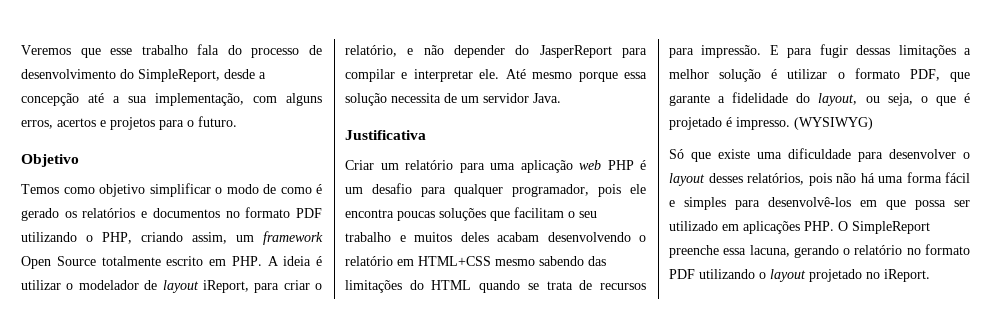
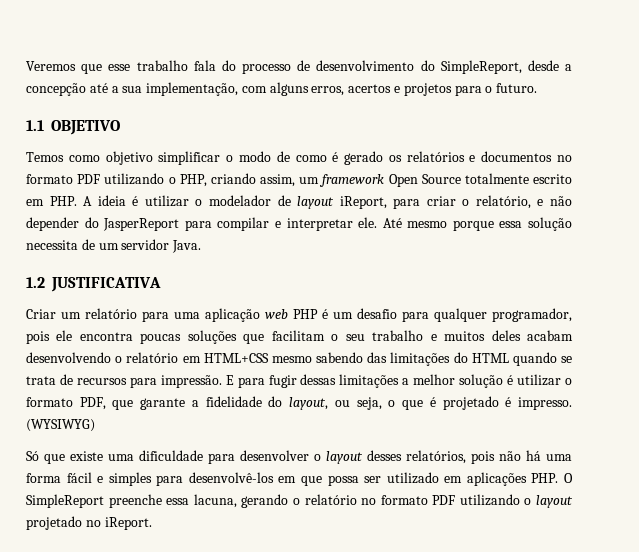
- Objetivo
+ 1.1 OBJETIVO
- Justificativa
+ 1.2 JUSTIFICATIVA

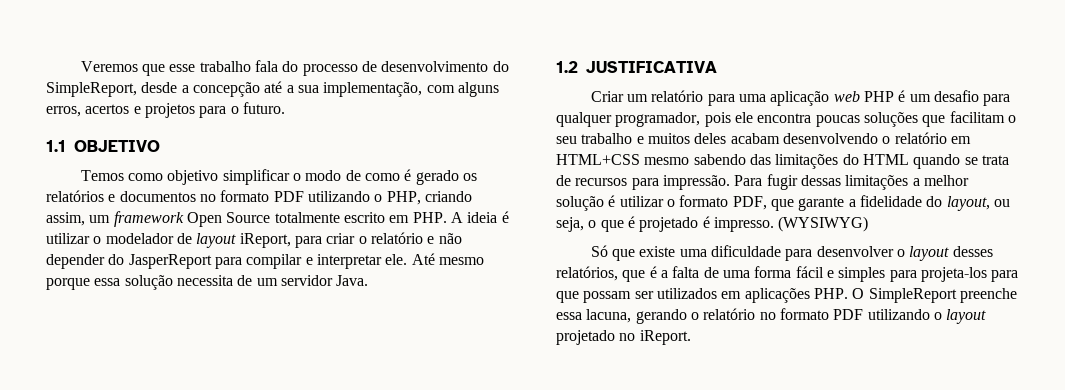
- Temos como objetivo simplificar o modo de como é gerado os relatórios e documentos no formato PDF utilizando o PHP, criando assim, um framework Open Source totalmente escrito em PHP. A ideia é utilizar o modelador de layout iReport, para criar o relatório, e não depender do JasperReport para compilar e interpretar ele.
+ Temos como objetivo simplificar o modo de como é gerado os relatórios e documentos no formato PDF utilizando o PHP, criando assim, um framework Open Source totalmente escrito em PHP. A ideia é utilizar o modelador de layout iReport, para criar o relatório e não depender do JasperReport para compilar e interpretar ele.
- E para fugir dessas limitações a melhor solução é utilizar o formato PDF, que garante a fidelidade do layout, ou seja, o que é projetado é impresso.
+ Para fugir dessas limitações a melhor solução é utilizar o formato PDF, que garante a fidelidade do layout, ou seja, o que é projetado é impresso.
- Só que existe uma dificuldade para desenvolver o layout desses relatórios, pois não há uma forma fácil e simples para desenvolvê-los em que possa ser utilizado em aplicações PHP. O SimpleReport preenche essa lacuna, gerando o relatório no formato PDF utilizando o layout projetado no iReport.
+ Só que existe uma dificuldade para desenvolver o layout desses relatórios, que é a falta de uma forma fácil e simples para projeta-los para que possam ser utilizados em aplicações PHP. O SimpleReport preenche essa lacuna, gerando o relatório no formato PDF utilizando o layout projetado no iReport.

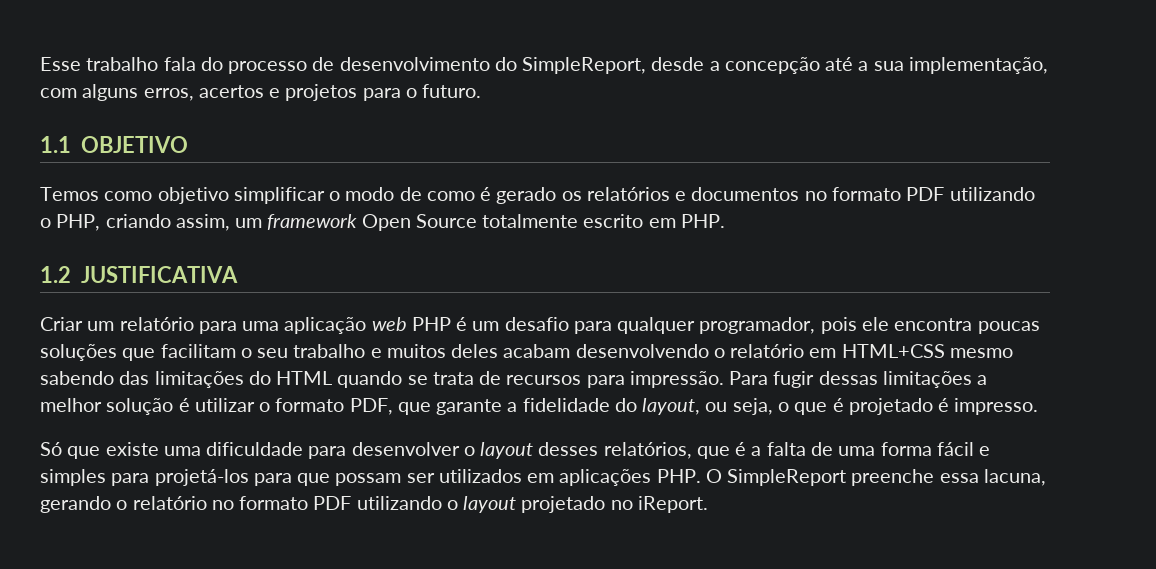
- Veremos que esse trabalho fala do processo de desenvolvimento do SimpleReport, desde a concepção até a sua implementação, com alguns erros, acertos e projetos para o futuro.
+ Esse trabalho fala do processo de desenvolvimento do SimpleReport, desde a concepção até a sua implementação, com alguns erros, acertos e projetos para o futuro.
- Temos como objetivo simplificar o modo de como é gerado os relatórios e documentos no formato PDF utilizando o PHP, criando assim, um framework Open Source totalmente escrito em PHP. A ideia é utilizar o modelador de layout iReport, para criar o relatório e não depender do JasperReport para compilar e interpretar ele. Até mesmo porque essa solução necessita de um servidor Java.
+ Temos como objetivo simplificar o modo de como é gerado os relatórios e documentos no formato PDF utilizando o PHP, criando assim, um framework Open Source totalmente escrito em PHP.
- (WYSIWYG)
- Só que existe uma dificuldade para desenvolver o layout desses relatórios, que é a falta de uma forma fácil e simples para projeta-los para que possam ser utilizados em aplicações PHP. O SimpleReport preenche essa lacuna, gerando o relatório no formato PDF utilizando o layout projetado no iReport.
+ Só que existe uma dificuldade para desenvolver o layout desses relatórios, que é a falta de uma forma fácil e simples para projetá-los para que possam ser utilizados em aplicações PHP. O SimpleReport preenche essa lacuna, gerando o relatório no formato PDF utilizando o layout projetado no iReport.

